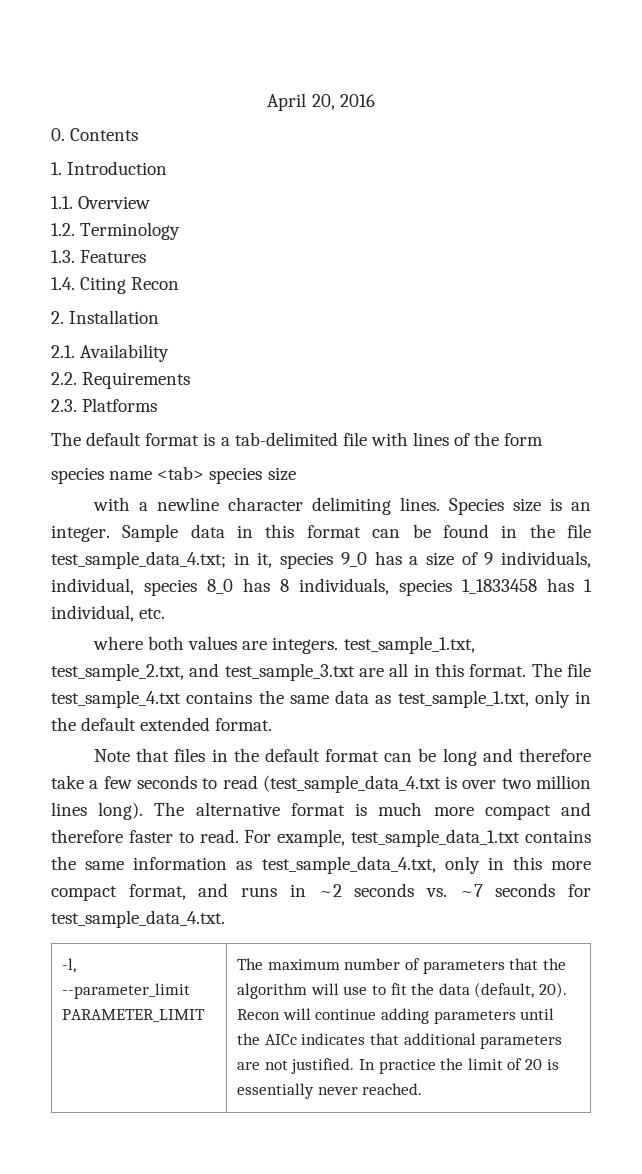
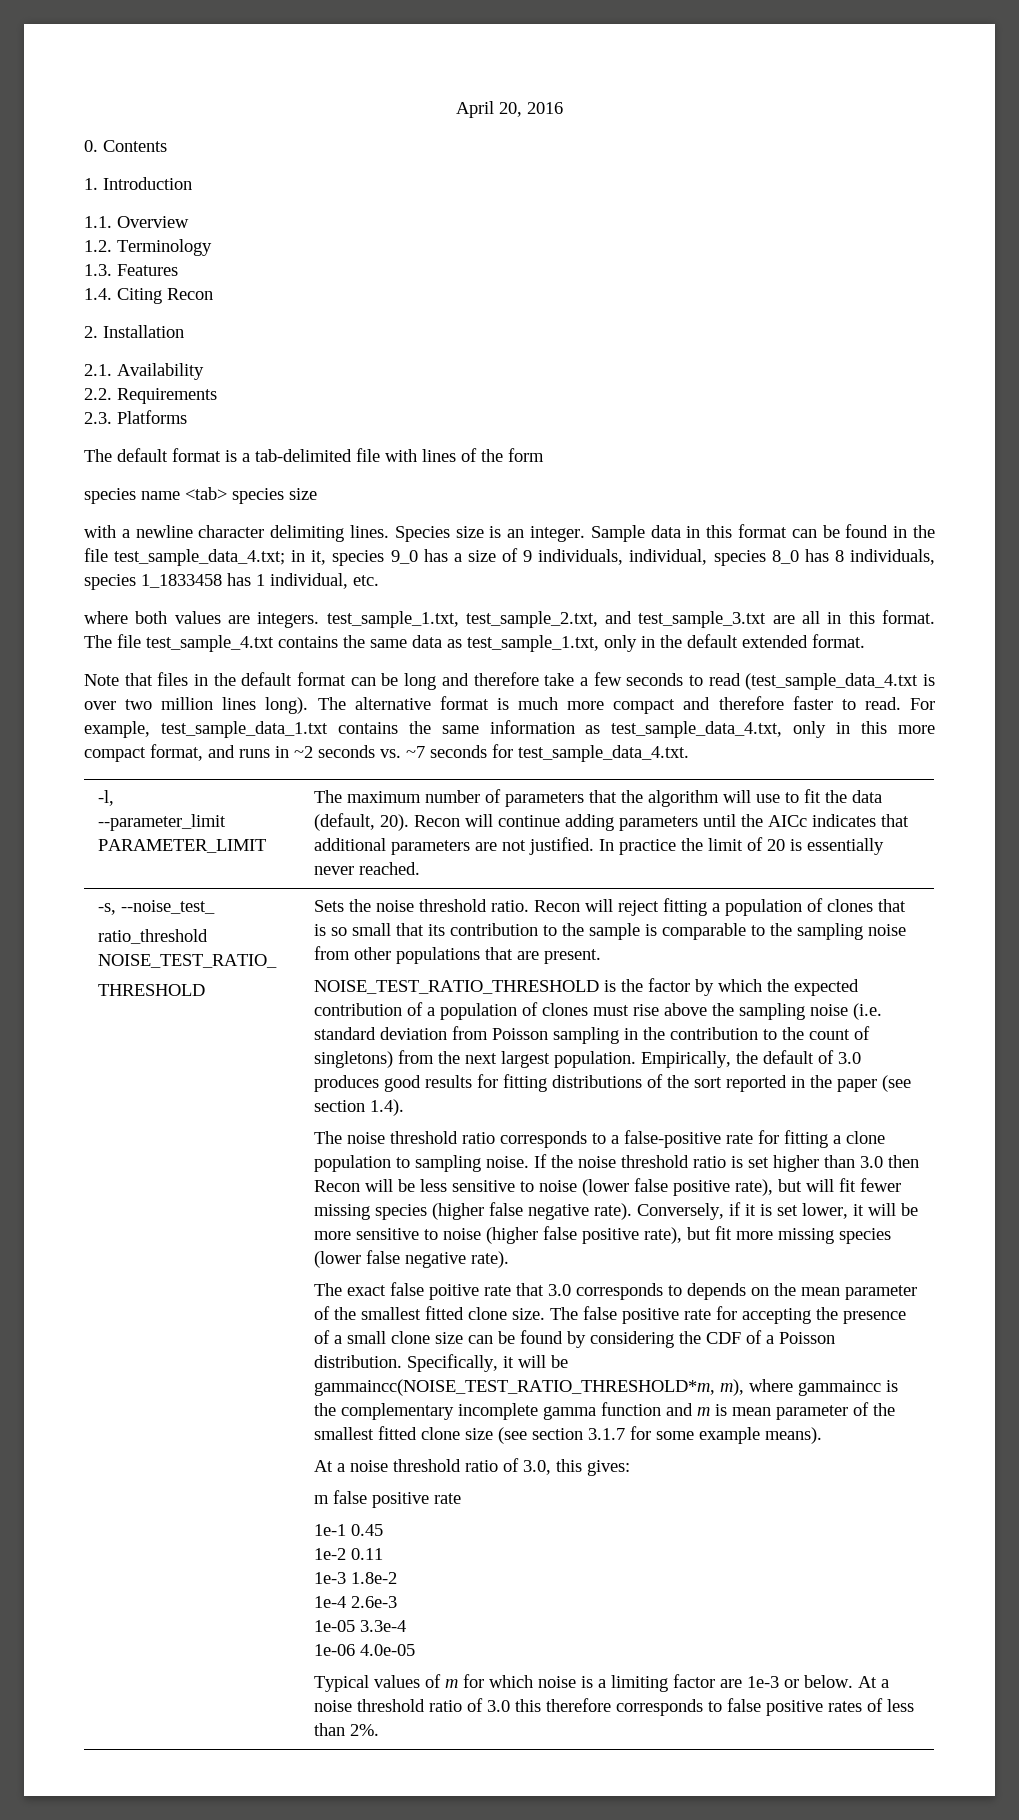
+ -s, --noise_test_
+ ratio_threshold NOISE_TEST_RATIO_
+ THRESHOLD | Sets the noise threshold ratio. Recon will reject fitting a population of clones that is so small that its contribution to the sample is comparable to the sampling noise from other populations that are present.
+ NOISE_TEST_RATIO_THRESHOLD is the factor by which the expected contribution of a population of clones must rise above the sampling noise (i.e. standard deviation from Poisson sampling in the contribution to the count of singletons) from the next largest population. Empirically, the default of 3.0 produces good results for fitting distributions of the sort reported in the paper (see section 1.4).
+ The noise threshold ratio corresponds to a false-positive rate for fitting a clone population to sampling noise. If the noise threshold ratio is set higher than 3.0 then Recon will be less sensitive to noise (lower false positive rate), but will fit fewer missing species (higher false negative rate). Conversely, if it is set lower, it will be more sensitive to noise (higher false positive rate), but fit more missing species (lower false negative rate).
+ The exact false poitive rate that 3.0 corresponds to depends on the mean parameter of the smallest fitted clone size. The false positive rate for accepting the presence of a small clone size can be found by considering the CDF of a Poisson distribution. Specifically, it will be gammaincc(NOISE_TEST_RATIO_THRESHOLD*m, m), where gammaincc is the complementary incomplete gamma function and m is mean parameter of the smallest fitted clone size (see section 3.1.7 for some example means).
+ At a noise threshold ratio of 3.0, this gives:
+ m false positive rate
+ 1e-1 0.45
+ 1e-2 0.11
+ 1e-3 1.8e-2
+ 1e-4 2.6e-3
+ 1e-05 3.3e-4
+ 1e-06 4.0e-05
+ Typical values of m for which noise is a limiting factor are 1e-3 or below. At a noise threshold ratio of 3.0 this therefore corresponds to false positive rates of less than 2%.

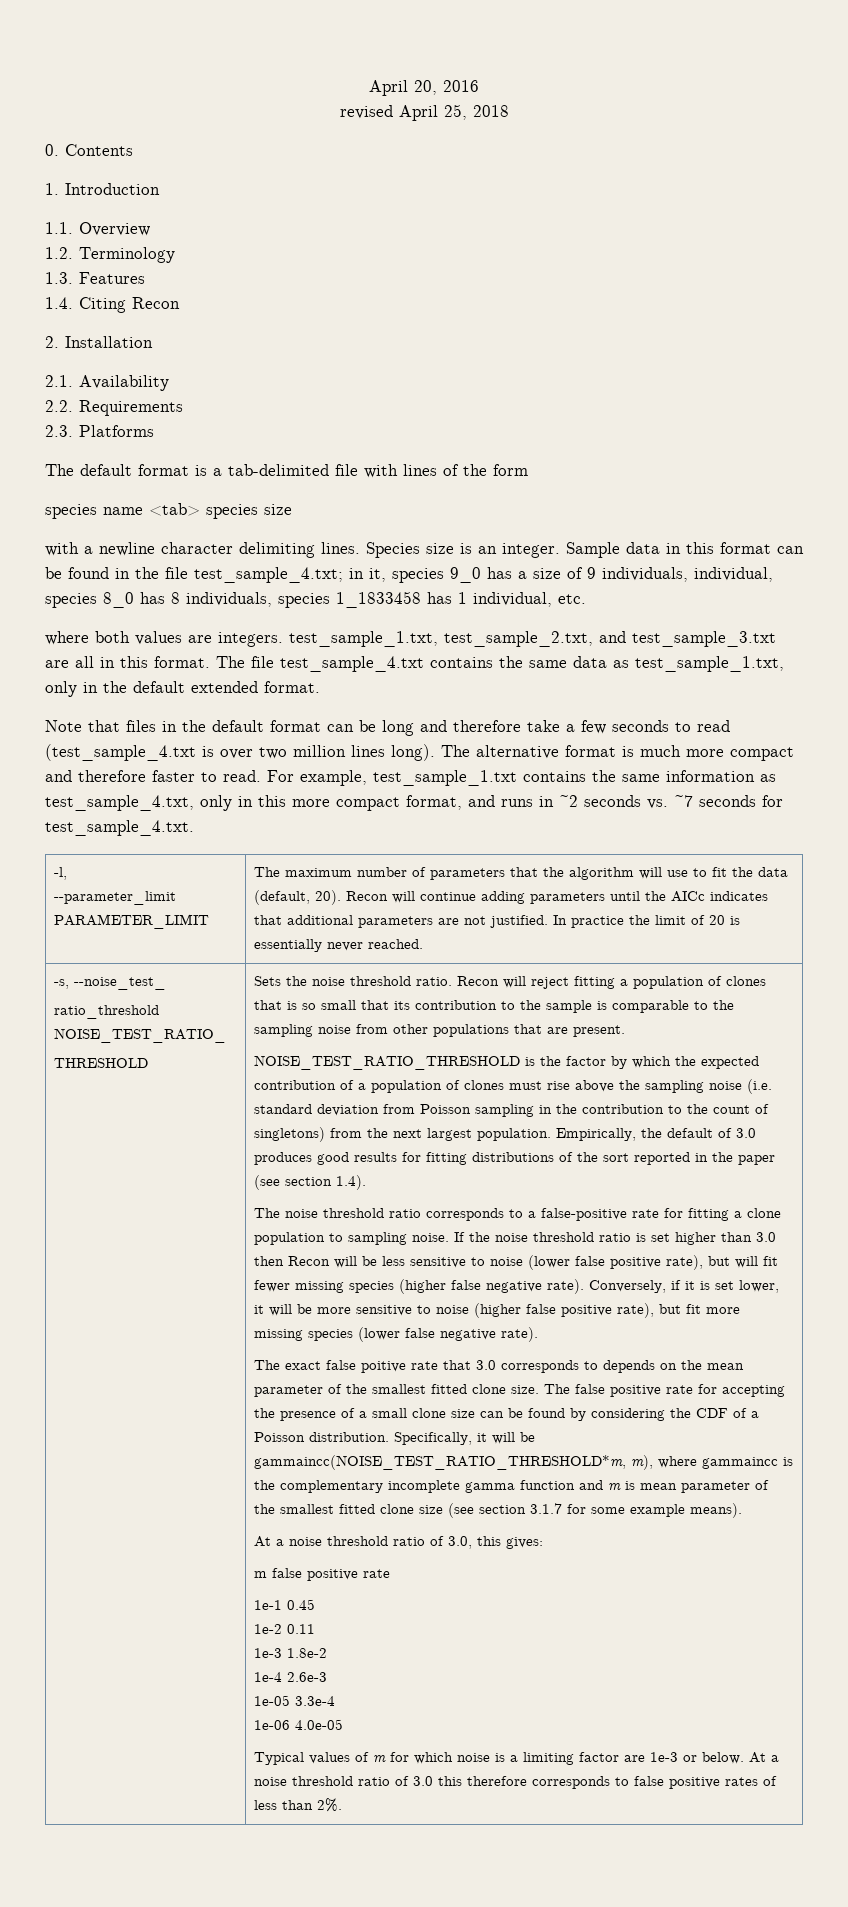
+ revised April 25, 2018
- Sample data in this format can be found in the file test_sample_data_4.txt; in it, species 9_0 has a size of 9 individuals, individual, species 8_0 has 8 individuals, species 1_1833458 has 1 individual, etc.
+ Sample data in this format can be found in the file test_sample_4.txt; in it, species 9_0 has a size of 9 individuals, individual, species 8_0 has 8 individuals, species 1_1833458 has 1 individual, etc.
- Note that files in the default format can be long and therefore take a few seconds to read (test_sample_data_4.txt is over two million lines long).
+ Note that files in the default format can be long and therefore take a few seconds to read (test_sample_4.txt is over two million lines long).
- For example, test_sample_data_1.txt contains the same information as test_sample_data_4.txt, only in this more compact format, and runs in ~2 seconds vs. ~7 seconds for test_sample_data_4.txt.
+ For example, test_sample_1.txt contains the same information as test_sample_4.txt, only in this more compact format, and runs in ~2 seconds vs. ~7 seconds for test_sample_4.txt.

